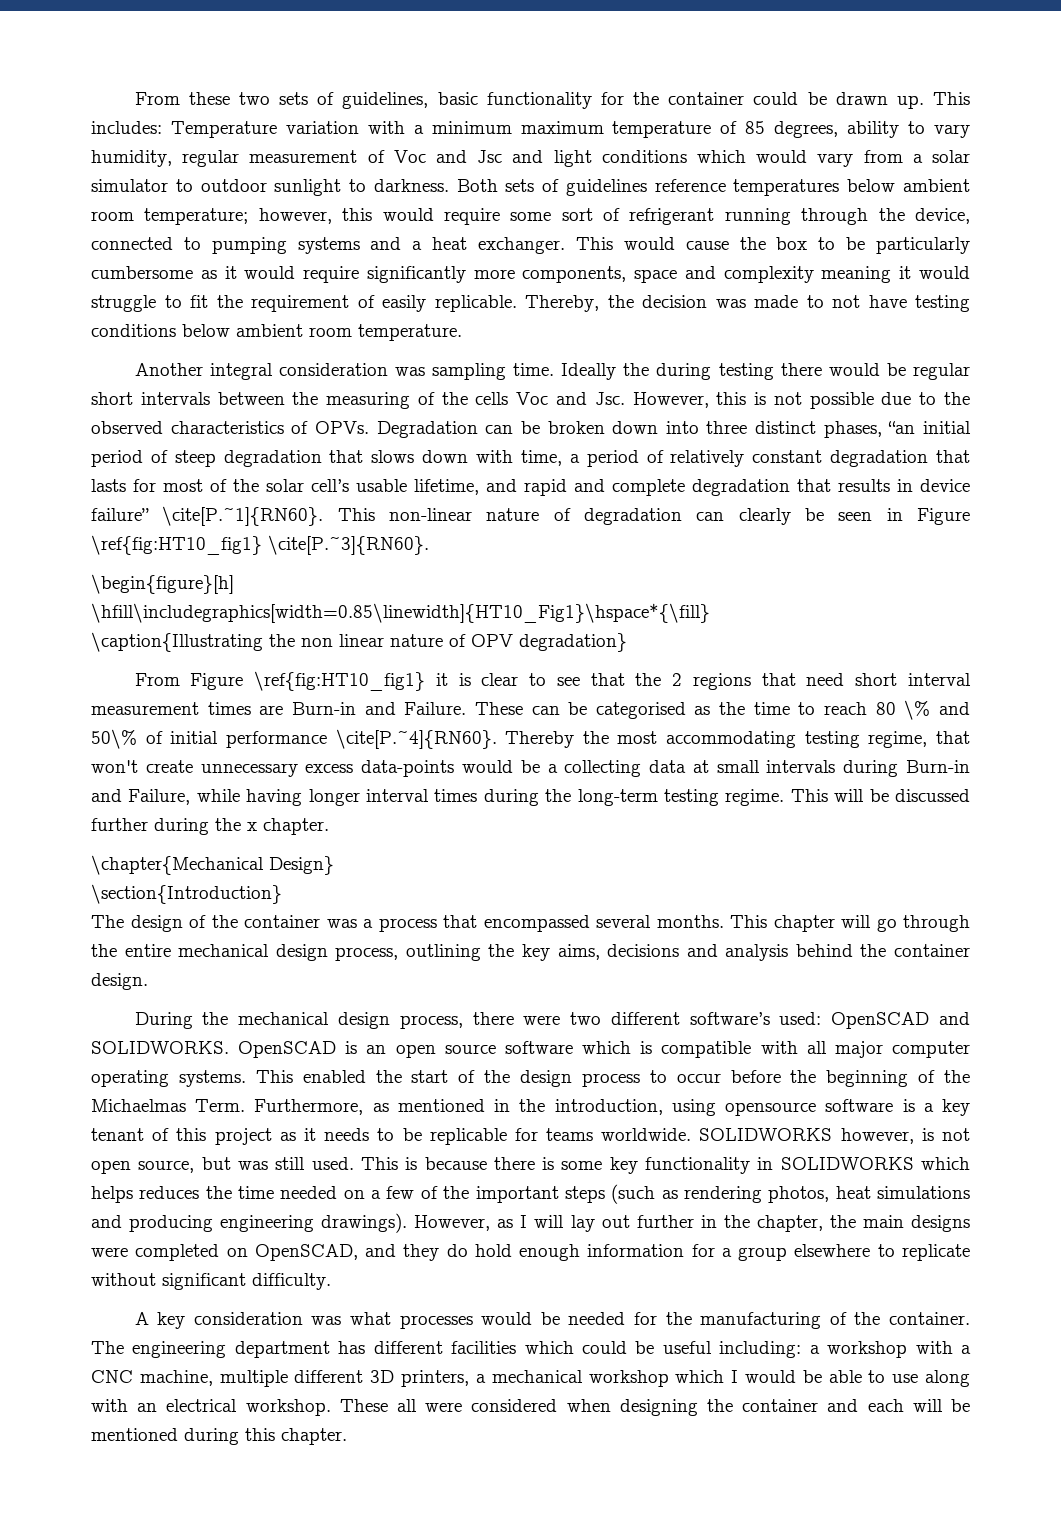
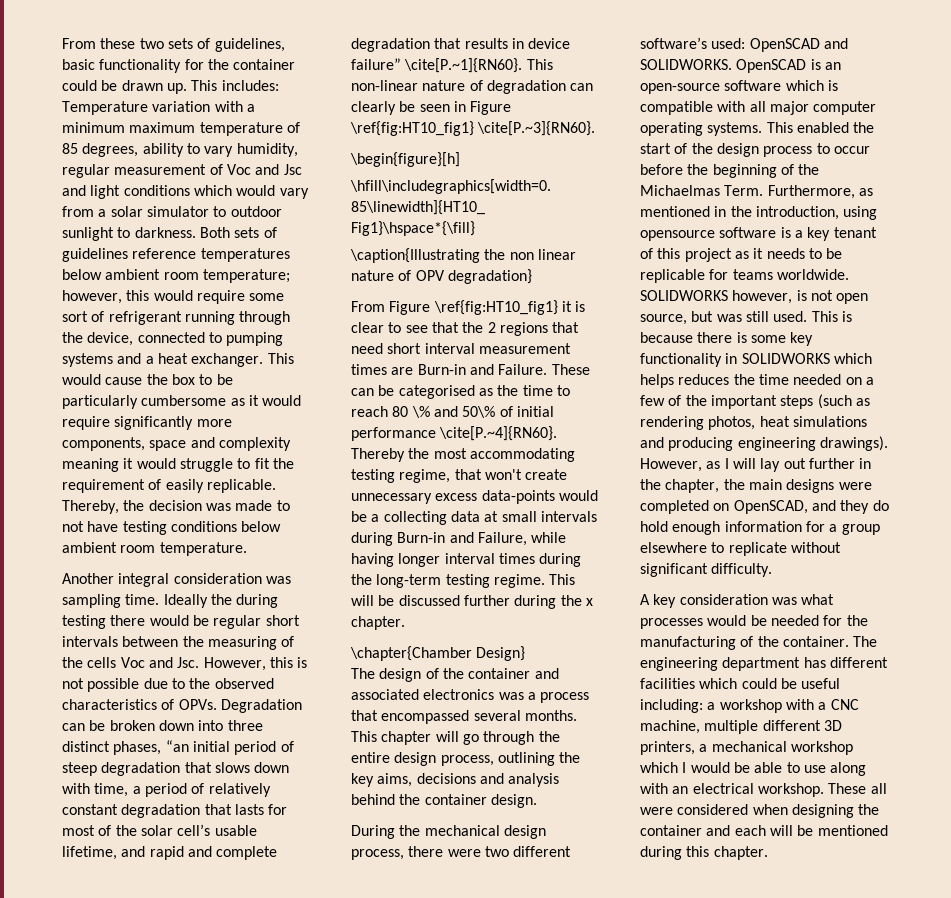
- \chapter{Mechanical Design}
+ \chapter{Chamber Design}
- \section{Introduction}
- The design of the container was a process that encompassed several months.
+ The design of the container and associated electronics was a process that encompassed several months.
- This chapter will go through the entire mechanical design process, outlining the key aims, decisions and analysis behind the container design.
+ This chapter will go through the entire design process, outlining the key aims, decisions and analysis behind the container design.
- OpenSCAD is an open source software which is compatible with all major computer operating systems.
+ OpenSCAD is an open-source software which is compatible with all major computer operating systems.

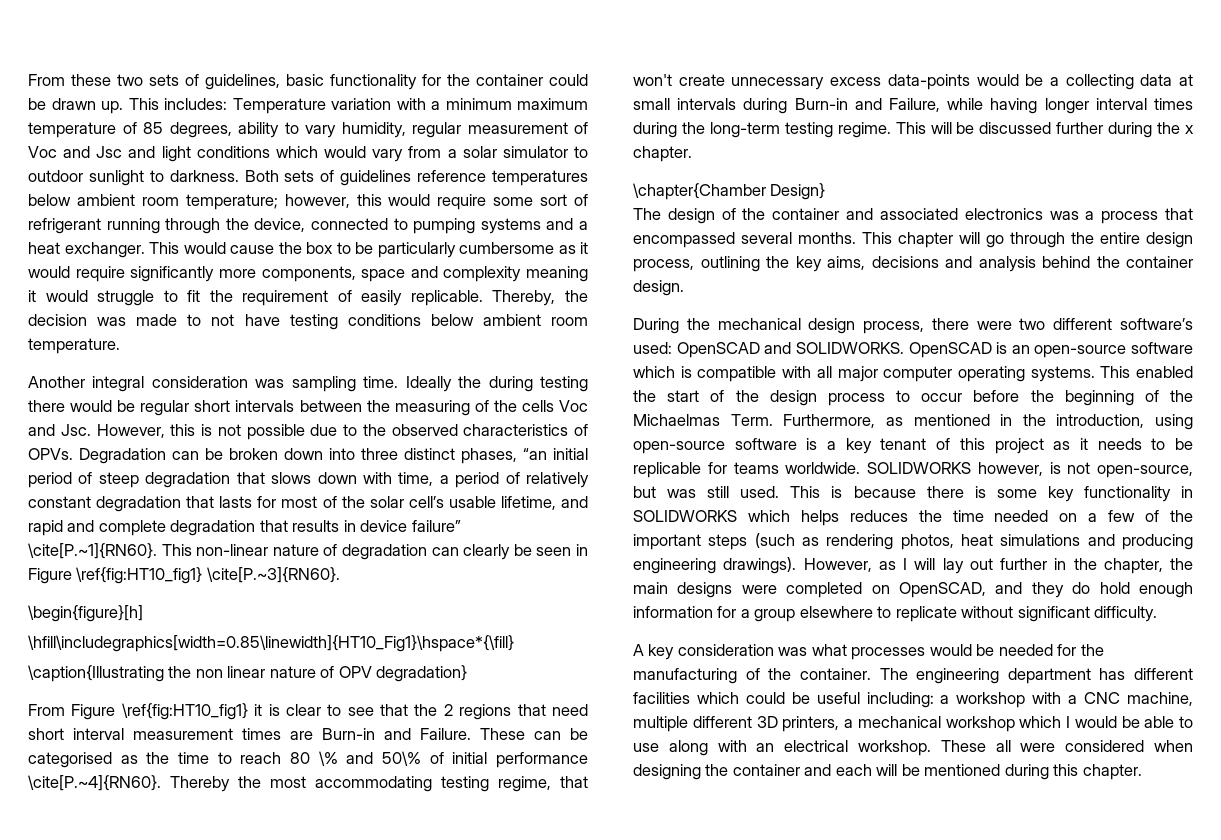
- Furthermore, as mentioned in the introduction, using opensource software is a key tenant of this project as it needs to be replicable for teams worldwide.
+ Furthermore, as mentioned in the introduction, using open-source software is a key tenant of this project as it needs to be replicable for teams worldwide.
- SOLIDWORKS however, is not open source, but was still used.
+ SOLIDWORKS however, is not open-source, but was still used.

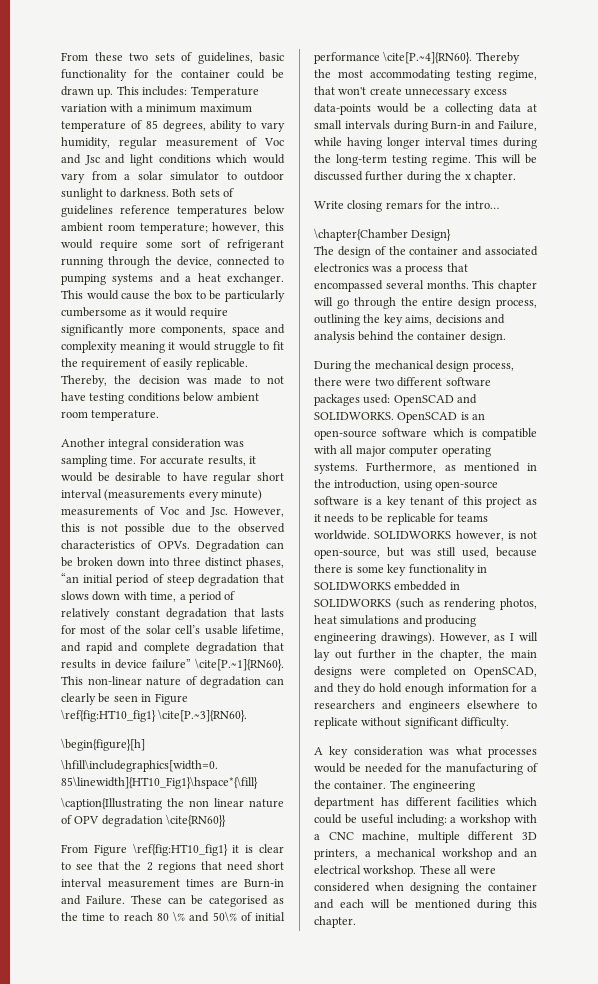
- Ideally the during testing there would be regular short intervals between the measuring of the cells Voc and Jsc. However, this is not possible due to the observed characteristics of OPVs.
+ For accurate results, it would be desirable to have regular short interval (measurements every minute) measurements of Voc and Jsc. However, this is not possible due to the observed characteristics of OPVs.
- \caption{Illustrating the non linear nature of OPV degradation}
+ \caption{Illustrating the non linear nature of OPV degradation \cite{RN60}}
+ Write closing remars for the intro…
- During the mechanical design process, there were two different software’s used: OpenSCAD and SOLIDWORKS.
+ During the mechanical design process, there were two different software packages used: OpenSCAD and SOLIDWORKS.
- This enabled the start of the design process to occur before the beginning of the Michaelmas Term.
- SOLIDWORKS however, is not open-source, but was still used. This is because there is some key functionality in SOLIDWORKS which helps reduces the time needed on a few of the important steps (such as rendering photos, heat simulations and producing engineering drawings).
+ SOLIDWORKS however, is not open-source, but was still used, because there is some key functionality in SOLIDWORKS embedded in SOLIDWORKS (such as rendering photos, heat simulations and producing engineering drawings).
- However, as I will lay out further in the chapter, the main designs were completed on OpenSCAD, and they do hold enough information for a group elsewhere to replicate without significant difficulty.
+ However, as I will lay out further in the chapter, the main designs were completed on OpenSCAD, and they do hold enough information for a researchers and engineers elsewhere to replicate without significant difficulty.
- The engineering department has different facilities which could be useful including: a workshop with a CNC machine, multiple different 3D printers, a mechanical workshop which I would be able to use along with an electrical workshop.
+ The engineering department has different facilities which could be useful including: a workshop with a CNC machine, multiple different 3D printers, a mechanical workshop and an electrical workshop.

